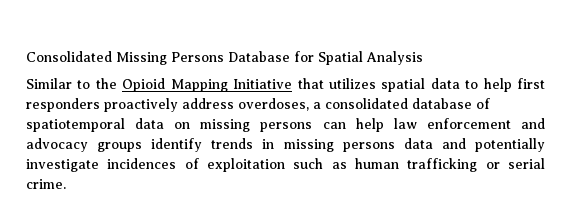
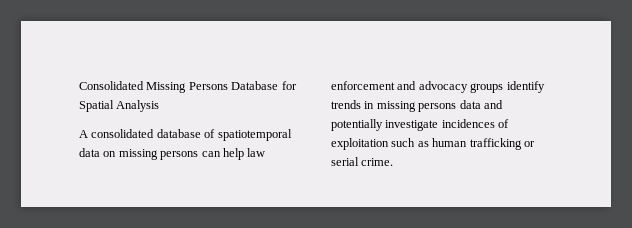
- Similar to the Opioid Mapping Initiative that utilizes spatial data to help first responders proactively address overdoses, a consolidated database of spatiotemporal data on missing persons can help law enforcement and advocacy groups identify trends in missing persons data and potentially investigate incidences of exploitation such as human trafficking or serial crime.
+ A consolidated database of spatiotemporal data on missing persons can help law enforcement and advocacy groups identify trends in missing persons data and potentially investigate incidences of exploitation such as human trafficking or serial crime.

